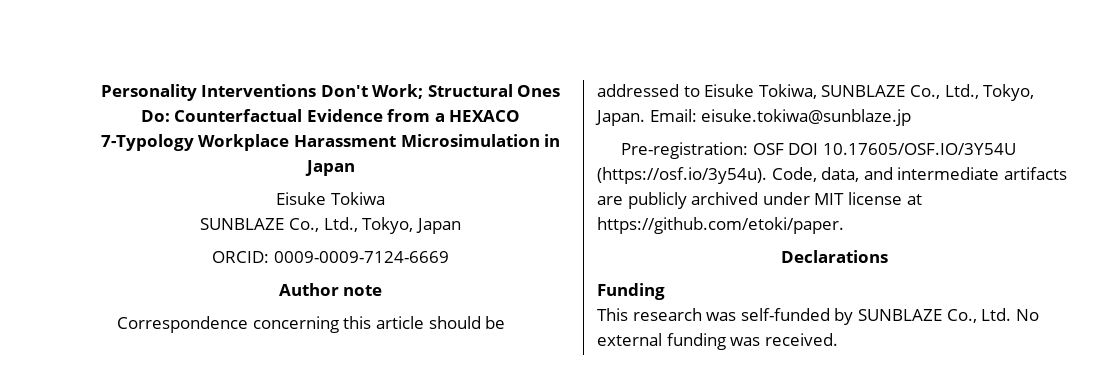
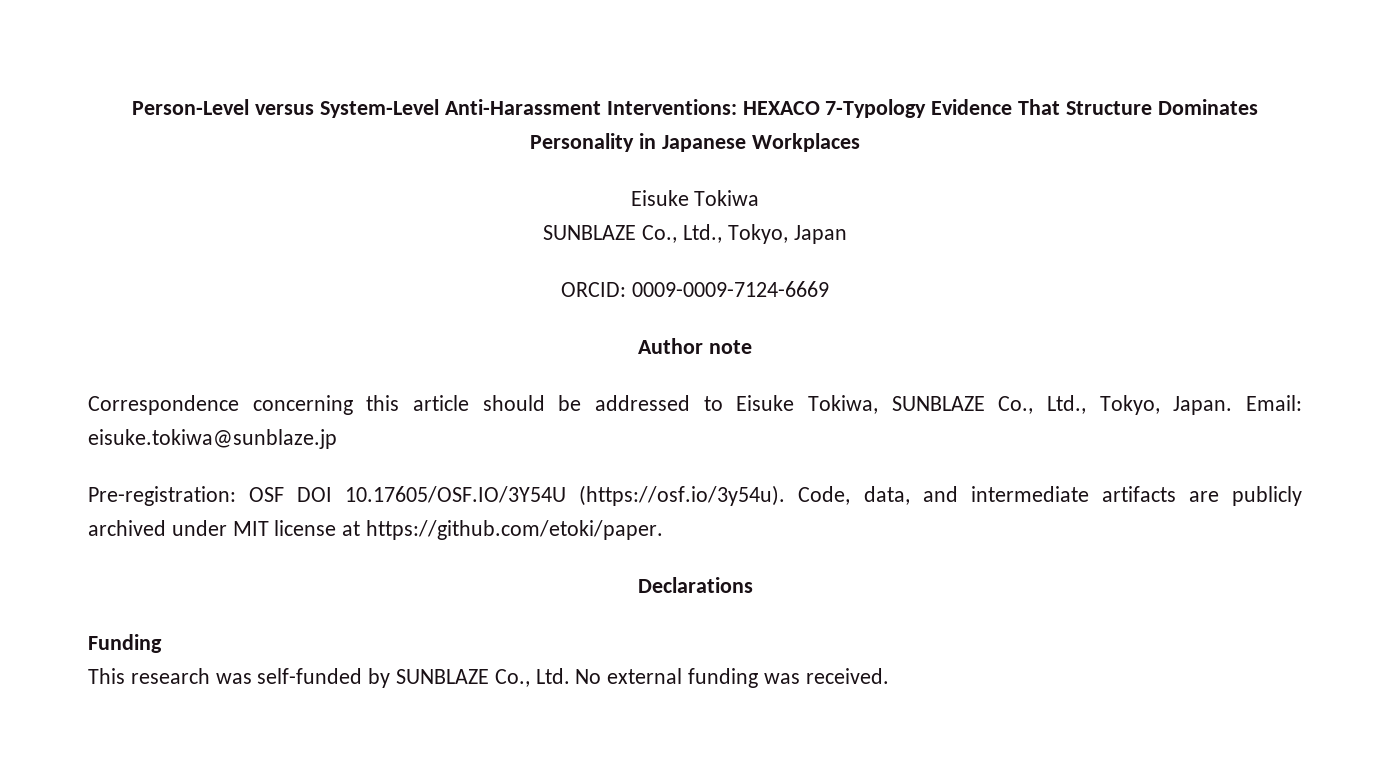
- Personality Interventions Don't Work; Structural Ones Do: Counterfactual Evidence from a HEXACO 7-Typology Workplace Harassment Microsimulation in Japan
+ Person-Level versus System-Level Anti-Harassment Interventions: HEXACO 7-Typology Evidence That Structure Dominates Personality in Japanese Workplaces

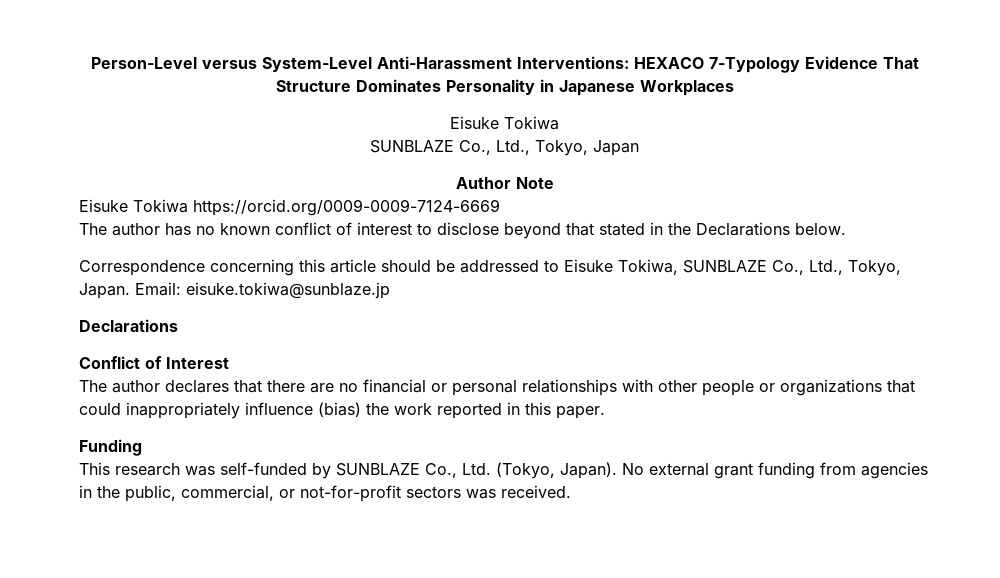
- ORCID: 0009-0009-7124-6669
- Author note
+ Author Note
+ Eisuke Tokiwa https://orcid.org/0009-0009-7124-6669
+ The author has no known conflict of interest to disclose beyond that stated in the Declarations below.
  Email: eisuke.tokiwa@sunblaze.jp
- Pre-registration: OSF DOI 10.17605/OSF.IO/3Y54U (https://osf.io/3y54u). Code, data, and intermediate artifacts are publicly archived under MIT license at https://github.com/etoki/paper.
  Declarations
+ Conflict of Interest
+ The author declares that there are no financial or personal relationships with other people or organizations that could inappropriately influence (bias) the work reported in this paper.
- This research was self-funded by SUNBLAZE Co., Ltd. No external funding was received.
+ This research was self-funded by SUNBLAZE Co., Ltd. (Tokyo, Japan). No external grant funding from agencies in the public, commercial, or not-for-profit sectors was received.

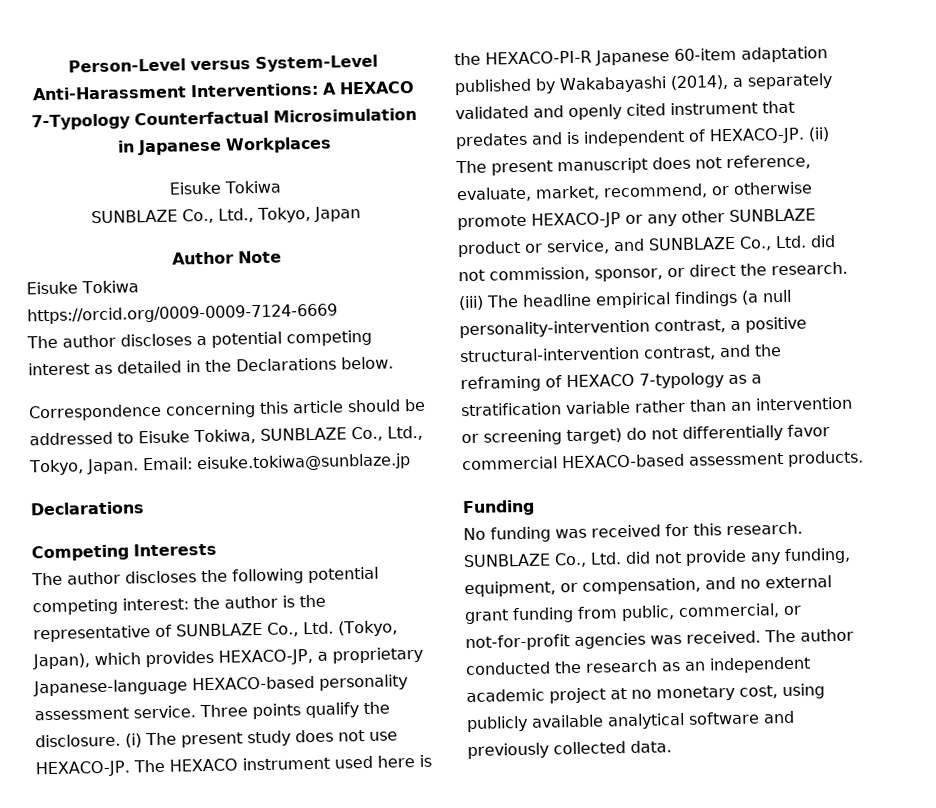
- Person-Level versus System-Level Anti-Harassment Interventions: HEXACO 7-Typology Evidence That Structure Dominates Personality in Japanese Workplaces
+ Person-Level versus System-Level Anti-Harassment Interventions: A HEXACO 7-Typology Counterfactual Microsimulation in Japanese Workplaces
- The author has no known conflict of interest to disclose beyond that stated in the Declarations below.
+ The author discloses a potential competing interest as detailed in the Declarations below.
- Conflict of Interest
- The author declares that there are no financial or personal relationships with other people or organizations that could inappropriately influence (bias) the work reported in this paper.
+ Competing Interests
+ The author discloses the following potential competing interest: the author is the representative of SUNBLAZE Co., Ltd. (Tokyo, Japan), which provides HEXACO-JP, a proprietary Japanese-language HEXACO-based personality assessment service. Three points qualify the disclosure. (i) The present study does not use HEXACO-JP. The HEXACO instrument used here is the HEXACO-PI-R Japanese 60-item adaptation published by Wakabayashi (2014), a separately validated and openly cited instrument that predates and is independent of HEXACO-JP. (ii) The present manuscript does not reference, evaluate, market, recommend, or otherwise promote HEXACO-JP or any other SUNBLAZE product or service, and SUNBLAZE Co., Ltd. did not commission, sponsor, or direct the research. (iii) The headline empirical findings (a null personality-intervention contrast, a positive structural-intervention contrast, and the reframing of HEXACO 7-typology as a stratification variable rather than an intervention or screening target) do not differentially favor commercial HEXACO-based assessment products.
  Funding
- This research was self-funded by SUNBLAZE Co., Ltd. (Tokyo, Japan). No external grant funding from agencies in the public, commercial, or not-for-profit sectors was received.
+ No funding was received for this research. SUNBLAZE Co., Ltd. did not provide any funding, equipment, or compensation, and no external grant funding from public, commercial, or not-for-profit agencies was received.
+ The author conducted the research as an independent academic project at no monetary cost, using publicly available analytical software and previously collected data.

